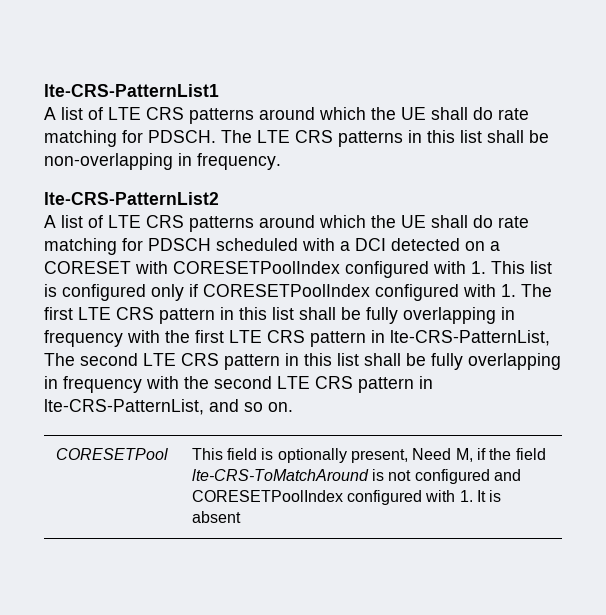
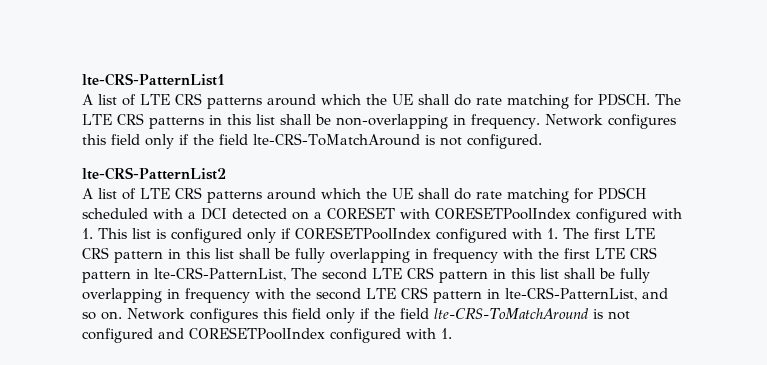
+ Network configures this field only if the field lte-CRS-ToMatchAround is not configured.
- A list of LTE CRS patterns around which the UE shall do rate matching for PDSCH scheduled with a DCI detected on a CORESET with CORESETPoolIndex configured with 1. This list is configured only if CORESETPoolIndex configured with 1. The first LTE CRS pattern in this list shall be fully overlapping in frequency with the first LTE CRS pattern in lte-CRS-PatternList, The second LTE CRS pattern in this list shall be fully overlapping in frequency with the second LTE CRS pattern in lte-CRS-PatternList, and so on.
- CORESETPool | This field is optionally present, Need M, if the field lte-CRS-ToMatchAround is not configured and CORESETPoolIndex configured with 1. It is absent
+ A list of LTE CRS patterns around which the UE shall do rate matching for PDSCH scheduled with a DCI detected on a CORESET with CORESETPoolIndex configured with 1. This list is configured only if CORESETPoolIndex configured with 1. The first LTE CRS pattern in this list shall be fully overlapping in frequency with the first LTE CRS pattern in lte-CRS-PatternList, The second LTE CRS pattern in this list shall be fully overlapping in frequency with the second LTE CRS pattern in lte-CRS-PatternList, and so on. Network configures this field only if the field lte-CRS-ToMatchAround is not configured and CORESETPoolIndex configured with 1.

